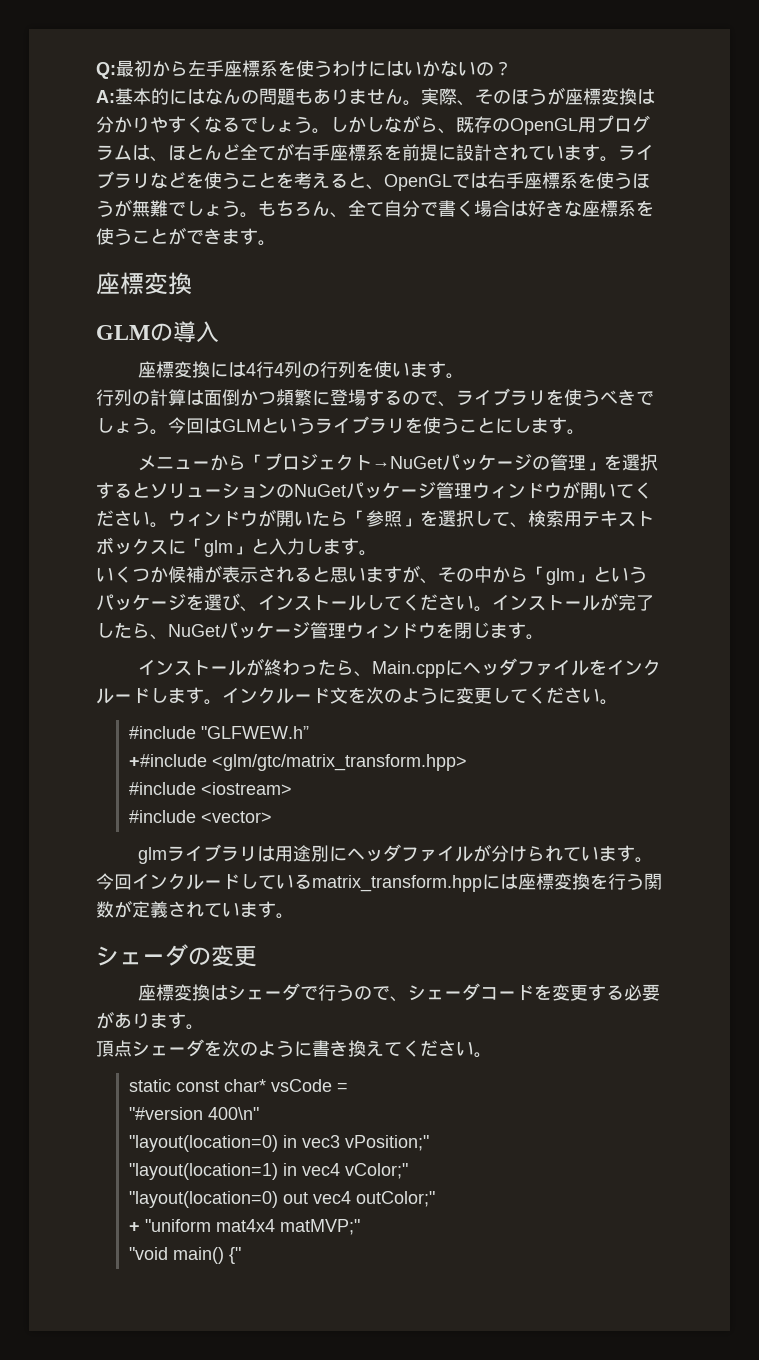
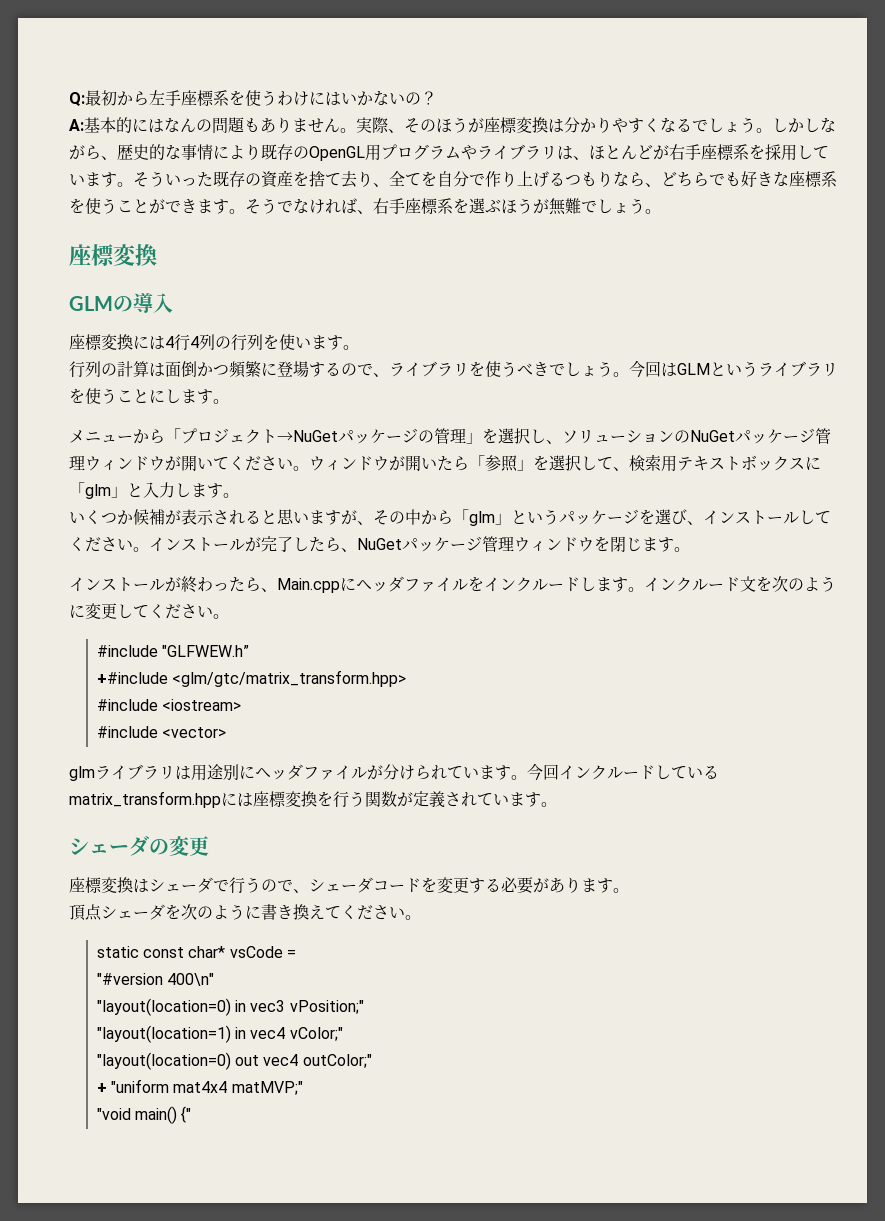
- しかしながら、既存のOpenGL用プログラムは、ほとんど全てが右手座標系を前提に設計されています。ライブラリなどを使うことを考えると、OpenGLでは右手座標系を使うほうが無難でしょう。もちろん、全て自分で書く場合は好きな座標系を使うことができます。
+ しかしながら、歴史的な事情により既存のOpenGL用プログラムやライブラリは、ほとんどが右手座標系を採用しています。そういった既存の資産を捨て去り、全てを自分で作り上げるつもりなら、どちらでも好きな座標系を使うことができます。そうでなければ、右手座標系を選ぶほうが無難でしょう。
- メニューから「プロジェクト→NuGetパッケージの管理」を選択するとソリューションのNuGetパッケージ管理ウィンドウが開いてください。
+ メニューから「プロジェクト→NuGetパッケージの管理」を選択し、ソリューションのNuGetパッケージ管理ウィンドウが開いてください。

